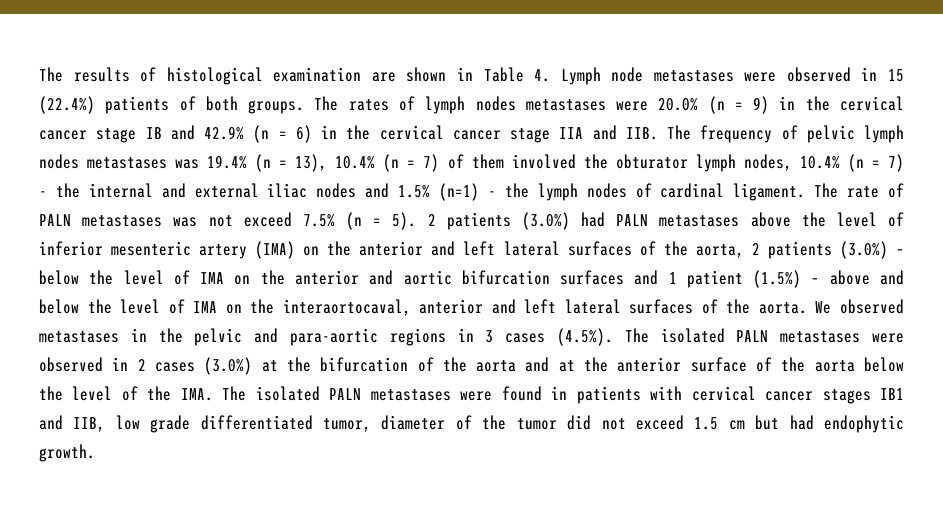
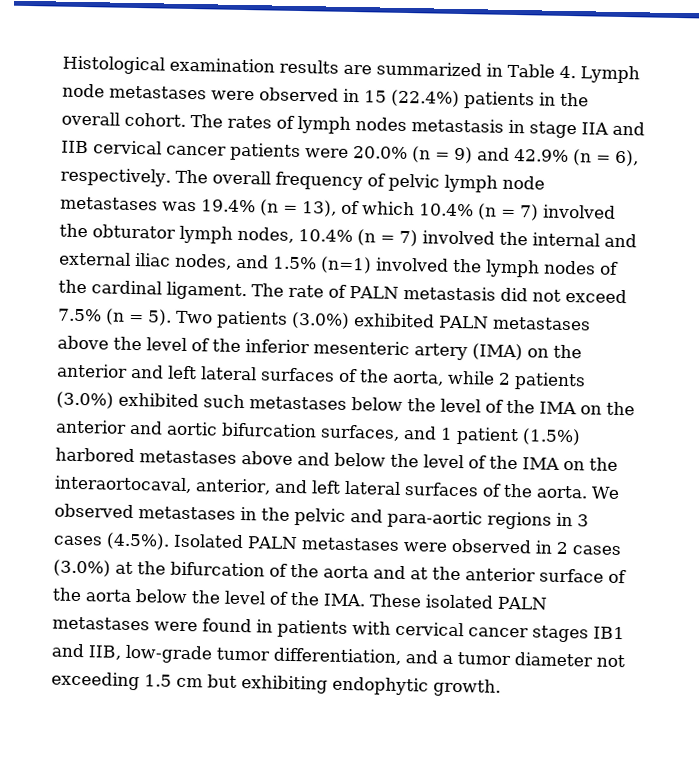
- The results of histological examination are shown in Table 4. Lymph node metastases were observed in 15 (22.4%) patients of both groups.
+ Histological examination results are summarized in Table 4. Lymph node metastases were observed in 15 (22.4%) patients in the overall cohort.
- The rates of lymph nodes metastases were 20.0% (n = 9) in the cervical cancer stage IB and 42.9% (n = 6) in the cervical cancer stage IIA and IIB. The frequency of pelvic lymph nodes metastases was 19.4% (n = 13), 10.4% (n = 7) of them involved the obturator lymph nodes, 10.4% (n = 7) - the internal and external iliac nodes and 1.5% (n=1) - the lymph nodes of cardinal ligament.
+ The rates of lymph nodes metastasis in stage IIA and IIB cervical cancer patients were 20.0% (n = 9) and 42.9% (n = 6), respectively. The overall frequency of pelvic lymph node metastases was 19.4% (n = 13), of which 10.4% (n = 7) involved the obturator lymph nodes, 10.4% (n = 7) involved the internal and external iliac nodes, and 1.5% (n=1) involved the lymph nodes of the cardinal ligament.
- The rate of PALN metastases was not exceed 7.5% (n = 5).
+ The rate of PALN metastasis did not exceed 7.5% (n = 5).
- 2 patients (3.0%) had PALN metastases above the level of inferior mesenteric artery (IMA) on the anterior and left lateral surfaces of the aorta, 2 patients (3.0%) – below the level of IMA on the anterior and aortic bifurcation surfaces and 1 patient (1.5%) – above and below the level of IMA on the interaortocaval, anterior and left lateral surfaces of the aorta.
+ Two patients (3.0%) exhibited PALN metastases above the level of the inferior mesenteric artery (IMA) on the anterior and left lateral surfaces of the aorta, while 2 patients (3.0%) exhibited such metastases below the level of the IMA on the anterior and aortic bifurcation surfaces, and 1 patient (1.5%) harbored metastases above and below the level of the IMA on the interaortocaval, anterior, and left lateral surfaces of the aorta.
- We observed metastases in the pelvic and para-aortic regions in 3 cases (4.5%). The isolated PALN metastases were observed in 2 cases (3.0%) at the bifurcation of the aorta and at the anterior surface of the aorta below the level of the IMA. The isolated PALN metastases were found in patients with cervical cancer stages IB1 and IIB, low grade differentiated tumor, diameter of the tumor did not exceed 1.5 cm but had endophytic growth.
+ We observed metastases in the pelvic and para-aortic regions in 3 cases (4.5%). Isolated PALN metastases were observed in 2 cases (3.0%) at the bifurcation of the aorta and at the anterior surface of the aorta below the level of the IMA. These isolated PALN metastases were found in patients with cervical cancer stages IB1 and IIB, low-grade tumor differentiation, and a tumor diameter not exceeding 1.5 cm but exhibiting endophytic growth.

